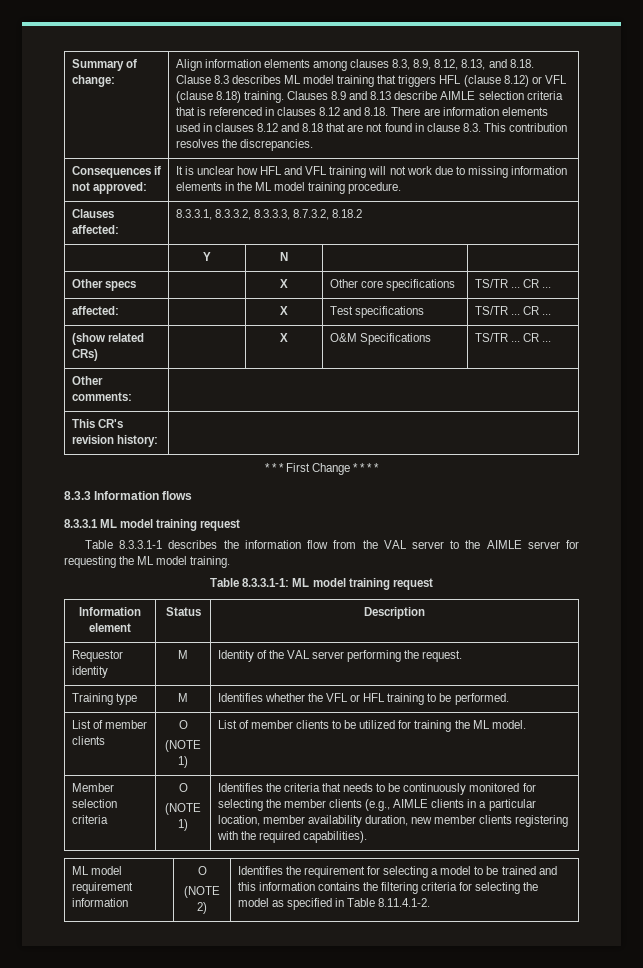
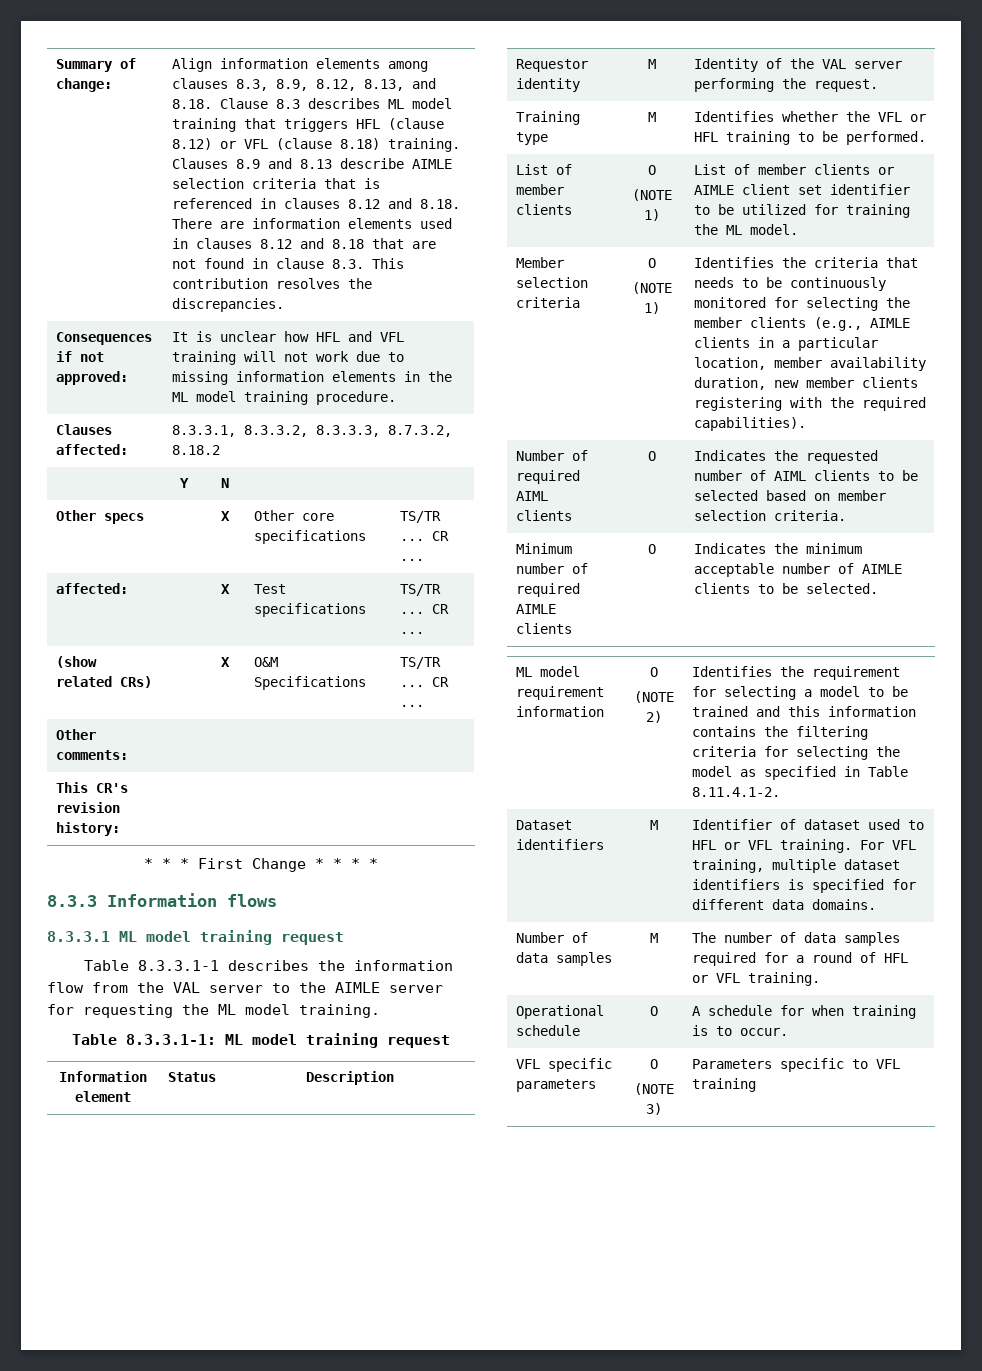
  List of member clients | O
- (NOTE 1) | List of member clients to be utilized for training the ML model.
+ (NOTE 1) | List of member clients or AIMLE client set identifier to be utilized for training the ML model.
+ Number of required AIML clients | O | Indicates the requested number of AIML clients to be selected based on member selection criteria.
+ Minimum number of required AIMLE clients | O | Indicates the minimum acceptable number of AIMLE clients to be selected.
+ Dataset identifiers | M | Identifier of dataset used to HFL or VFL training. For VFL training, multiple dataset identifiers is specified for different data domains.
+ Number of data samples | M | The number of data samples required for a round of HFL or VFL training.
+ Operational schedule | O | A schedule for when training is to occur.
+ VFL specific parameters | O
+ (NOTE 3) | Parameters specific to VFL training

